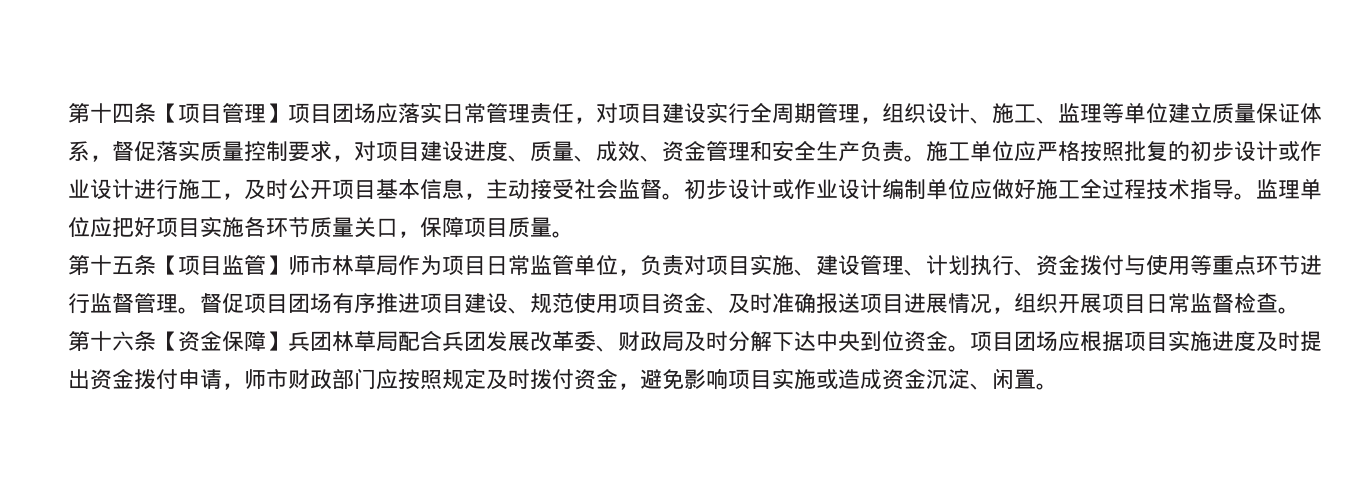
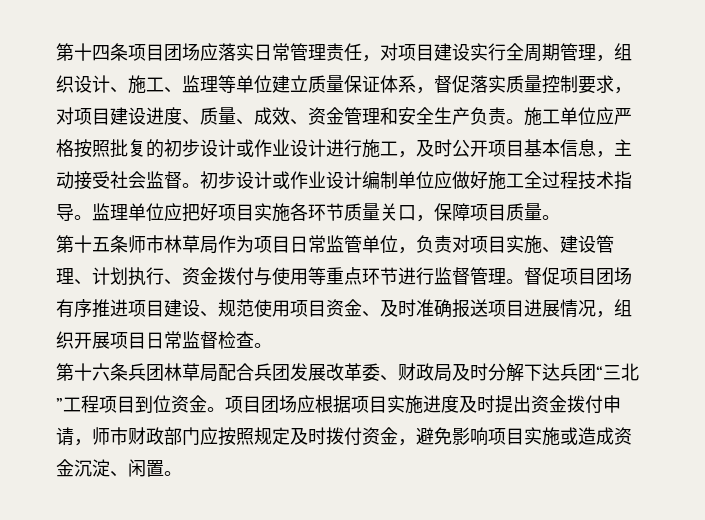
- 第十四条【项目管理】项目团场应落实日常管理责任，对项目建设实行全周期管理，组织设计、施工、监理等单位建立质量保证体系，督促落实质量控制要求，对项目建设进度、质量、成效、资金管理和安全生产负责。
+ 第十四条项目团场应落实日常管理责任，对项目建设实行全周期管理，组织设计、施工、监理等单位建立质量保证体系，督促落实质量控制要求，对项目建设进度、质量、成效、资金管理和安全生产负责。
- 第十五条【项目监管】师市林草局作为项目日常监管单位，负责对项目实施、建设管理、计划执行、资金拨付与使用等重点环节进行监督管理。
+ 第十五条师市林草局作为项目日常监管单位，负责对项目实施、建设管理、计划执行、资金拨付与使用等重点环节进行监督管理。
- 第十六条【资金保障】兵团林草局配合兵团发展改革委、财政局及时分解下达中央到位资金。
+ 第十六条兵团林草局配合兵团发展改革委、财政局及时分解下达兵团“三北”工程项目到位资金。

